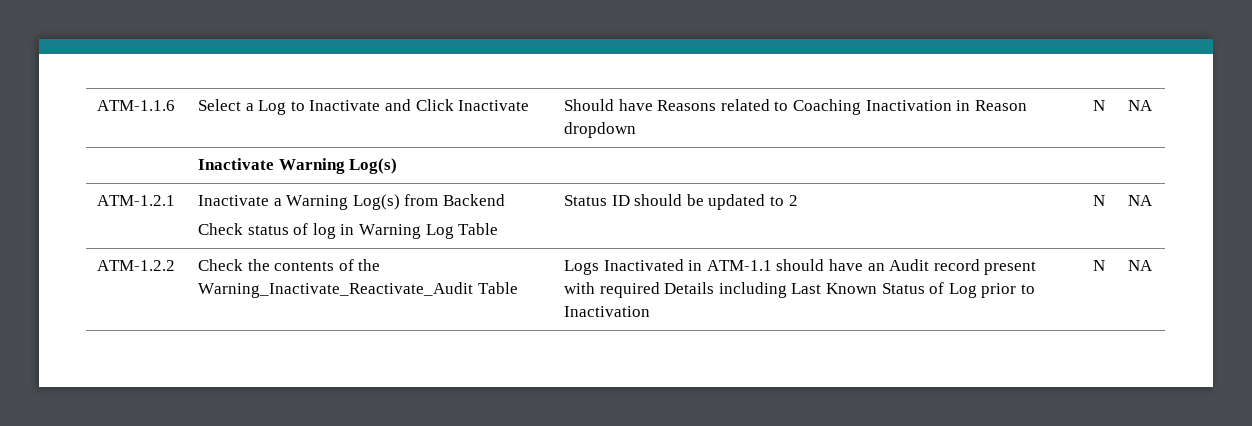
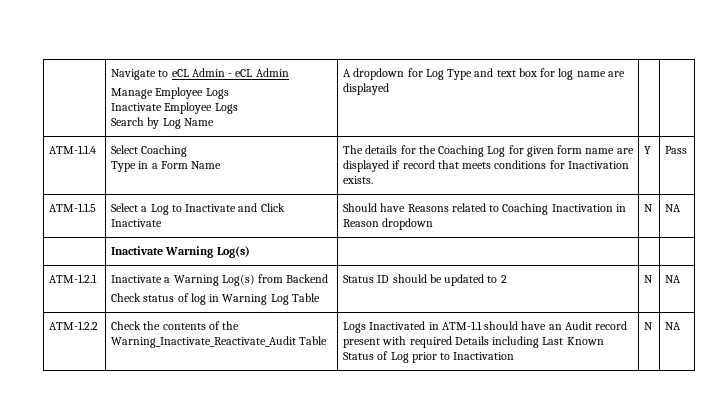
- ATM-1.1.6 | Select a Log to Inactivate and Click Inactivate | Should have Reasons related to Coaching Inactivation in Reason dropdown | N | NA
+ | Navigate to eCL Admin - eCL Admin
+ Manage Employee Logs
+ Inactivate Employee Logs
+ Search by Log Name | A dropdown for Log Type and text box for log name are displayed | |
+ ATM-1.1.4 | Select Coaching
+ Type in a Form Name | The details for the Coaching Log for given form name are displayed if record that meets conditions for Inactivation exists. | Y | Pass
+ ATM-1.1.5 | Select a Log to Inactivate and Click Inactivate | Should have Reasons related to Coaching Inactivation in Reason dropdown | N | NA

